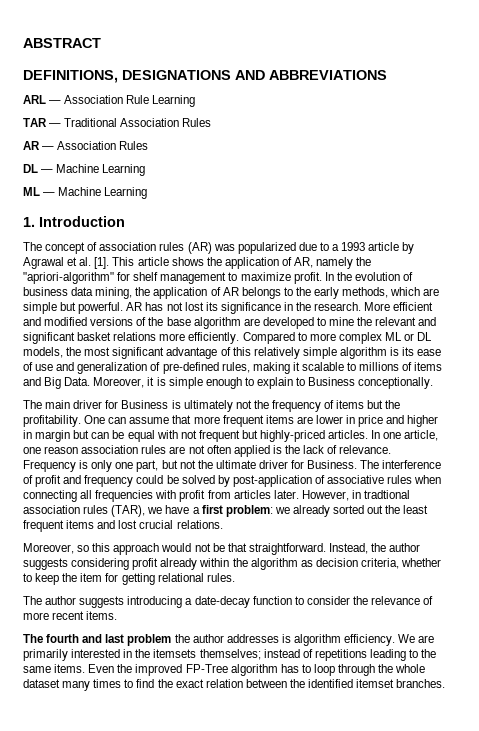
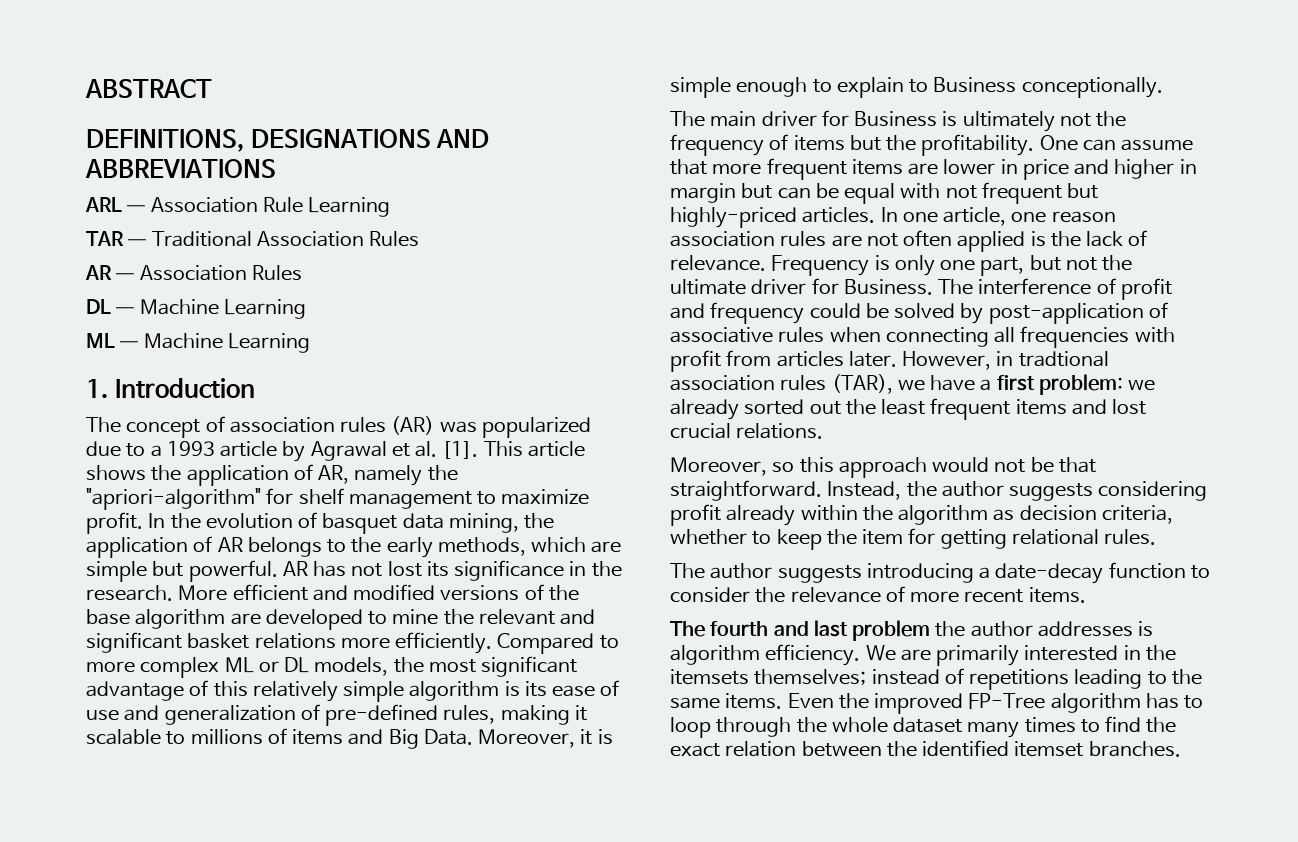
- In the evolution of business data mining, the application of AR belongs to the early methods, which are simple but powerful.
+ In the evolution of basquet data mining, the application of AR belongs to the early methods, which are simple but powerful.

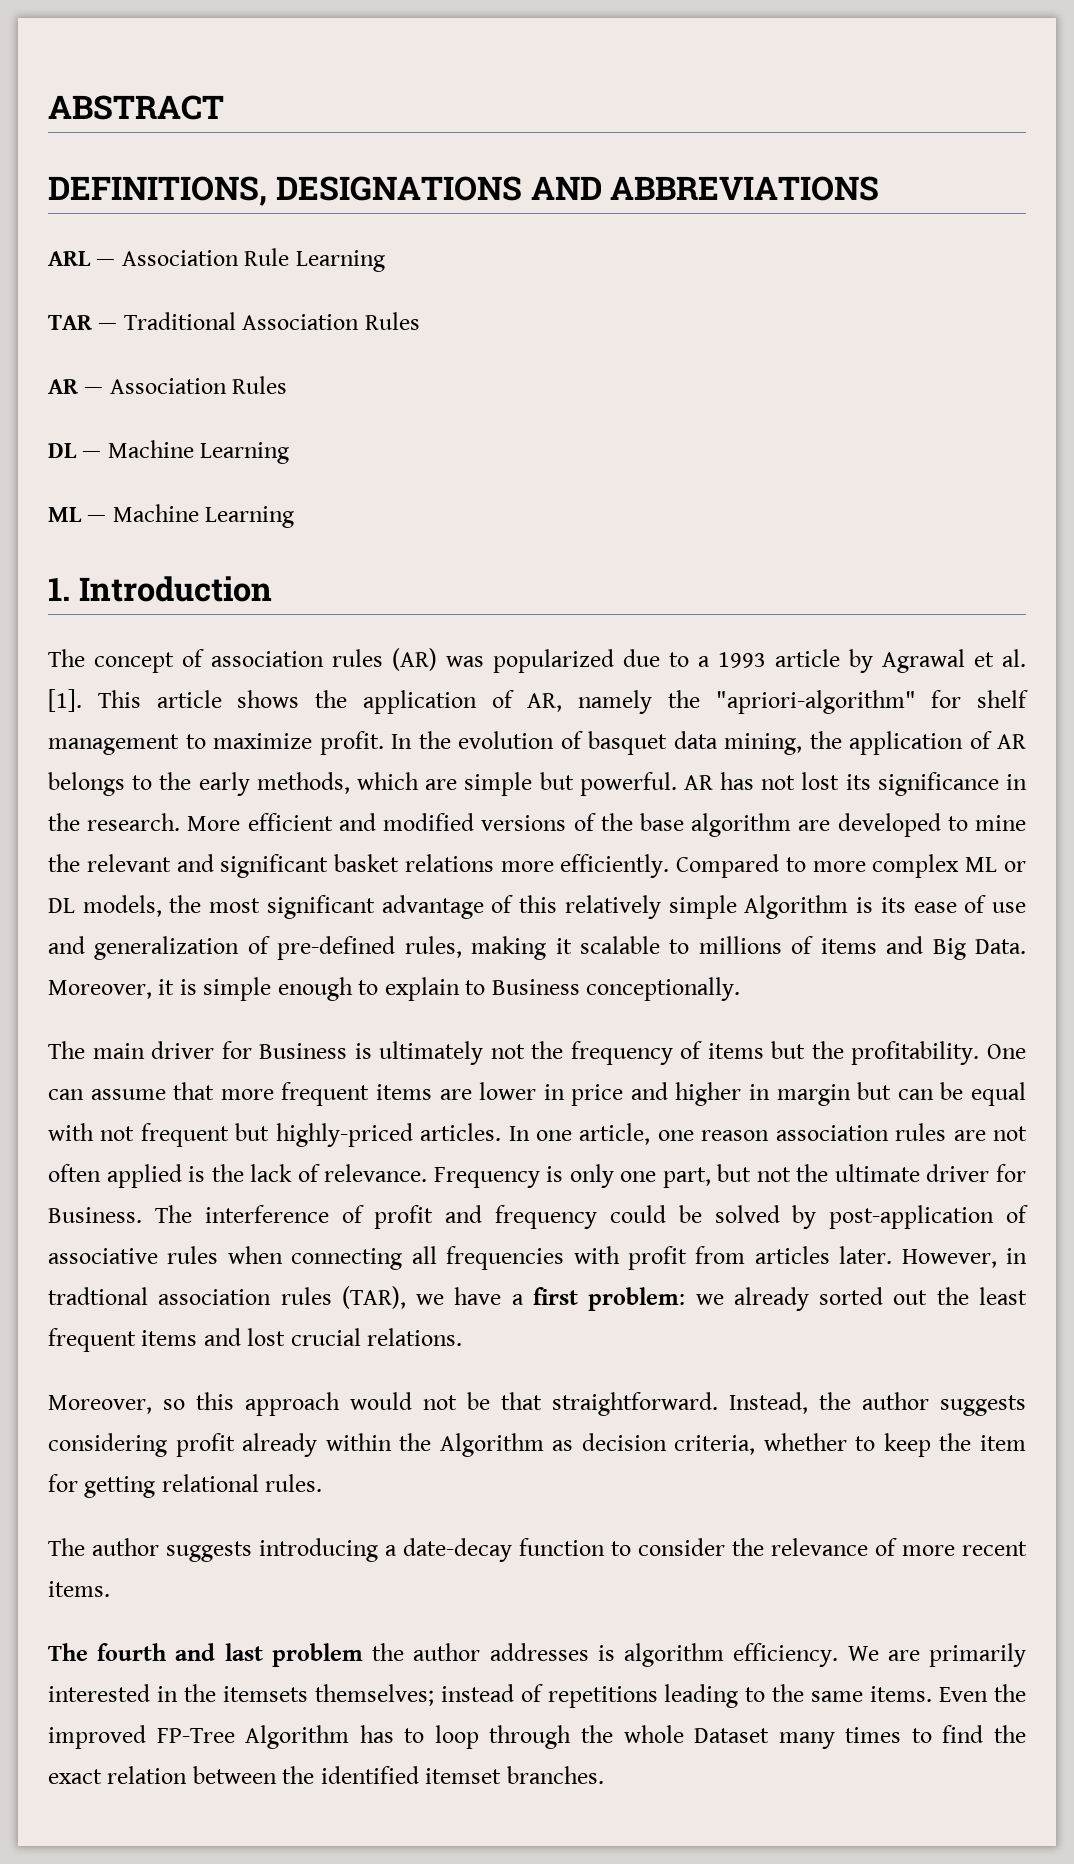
- Compared to more complex ML or DL models, the most significant advantage of this relatively simple algorithm is its ease of use and generalization of pre-defined rules, making it scalable to millions of items and Big Data.
+ Compared to more complex ML or DL models, the most significant advantage of this relatively simple Algorithm is its ease of use and generalization of pre-defined rules, making it scalable to millions of items and Big Data.
- Instead, the author suggests considering profit already within the algorithm as decision criteria, whether to keep the item for getting relational rules.
+ Instead, the author suggests considering profit already within the Algorithm as decision criteria, whether to keep the item for getting relational rules.
- Even the improved FP-Tree algorithm has to loop through the whole dataset many times to find the exact relation between the identified itemset branches.
+ Even the improved FP-Tree Algorithm has to loop through the whole Dataset many times to find the exact relation between the identified itemset branches.

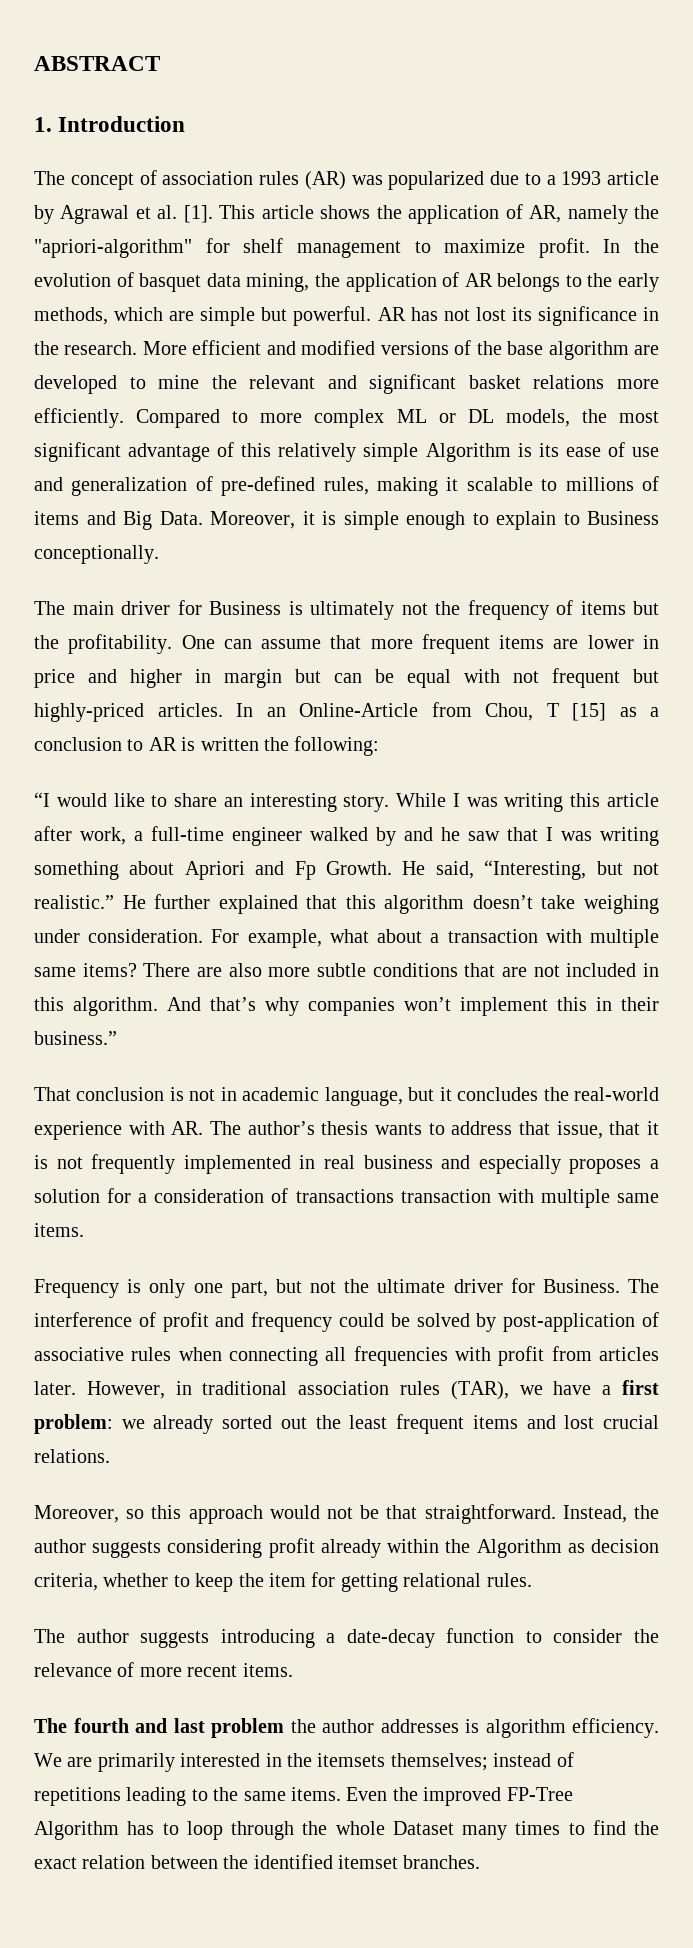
- DEFINITIONS, DESIGNATIONS AND ABBREVIATIONS
- ARL — Association Rule Learning
- TAR — Traditional Association Rules
- AR — Association Rules
- DL — Machine Learning
- ML — Machine Learning
- In one article, one reason association rules are not often applied is the lack of relevance. Frequency is only one part, but not the ultimate driver for Business.
+ In an Online-Article from Chou, T [15] as a conclusion to AR is written the following:
+ “I would like to share an interesting story. While I was writing this article after work, a full-time engineer walked by and he saw that I was writing something about Apriori and Fp Growth. He said, “Interesting, but not realistic.” He further explained that this algorithm doesn’t take weighing under consideration. For example, what about a transaction with multiple same items? There are also more subtle conditions that are not included in this algorithm. And that’s why companies won’t implement this in their business.”
+ That conclusion is not in academic language, but it concludes the real-world experience with AR. The author’s thesis wants to address that issue, that it is not frequently implemented in real business and especially proposes a solution for a consideration of transactions transaction with multiple same items.
+ Frequency is only one part, but not the ultimate driver for Business.
- However, in tradtional association rules (TAR), we have a first problem: we already sorted out the least frequent items and lost crucial relations.
+ However, in traditional association rules (TAR), we have a first problem: we already sorted out the least frequent items and lost crucial relations.

